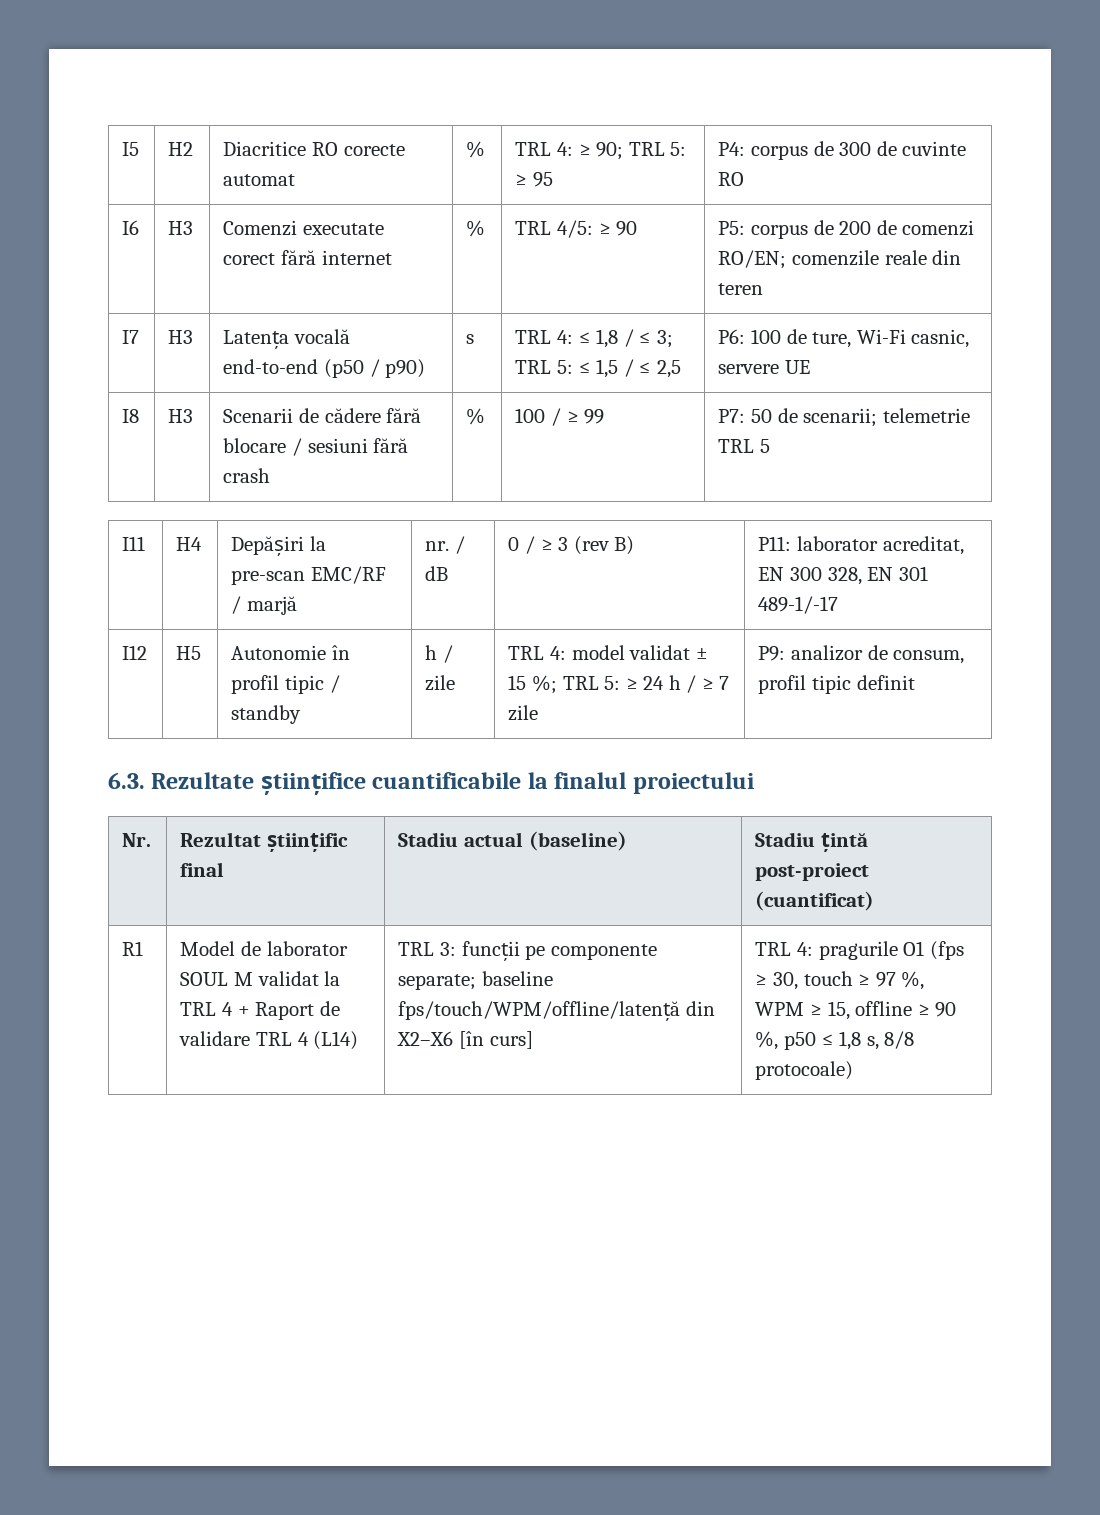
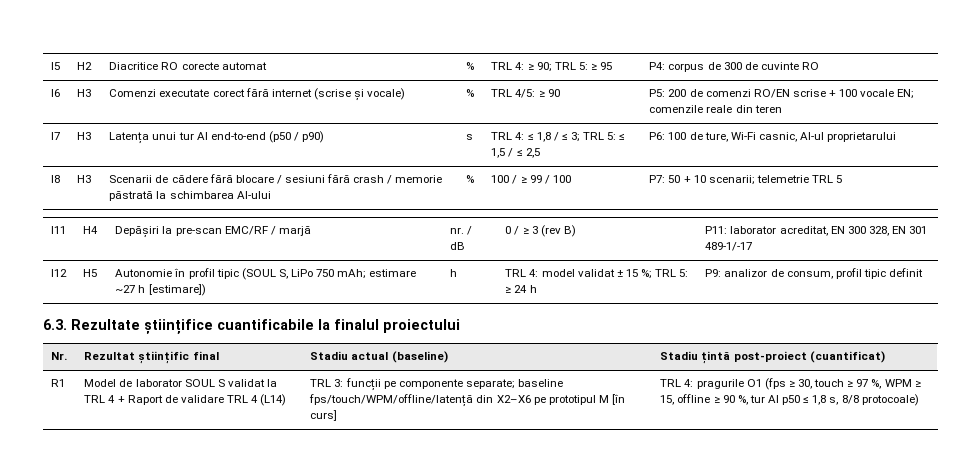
- I6 | H3 | Comenzi executate corect fără internet | % | TRL 4/5: ≥ 90 | P5: corpus de 200 de comenzi RO/EN; comenzile reale din teren
+ I6 | H3 | Comenzi executate corect fără internet (scrise și vocale) | % | TRL 4/5: ≥ 90 | P5: 200 de comenzi RO/EN scrise + 100 vocale EN; comenzile reale din teren
- I7 | H3 | Latența vocală end-to-end (p50 / p90) | s | TRL 4: ≤ 1,8 / ≤ 3; TRL 5: ≤ 1,5 / ≤ 2,5 | P6: 100 de ture, Wi-Fi casnic, servere UE
+ I7 | H3 | Latența unui tur AI end-to-end (p50 / p90) | s | TRL 4: ≤ 1,8 / ≤ 3; TRL 5: ≤ 1,5 / ≤ 2,5 | P6: 100 de ture, Wi-Fi casnic, AI-ul proprietarului
- I8 | H3 | Scenarii de cădere fără blocare / sesiuni fără crash | % | 100 / ≥ 99 | P7: 50 de scenarii; telemetrie TRL 5
+ I8 | H3 | Scenarii de cădere fără blocare / sesiuni fără crash / memorie păstrată la schimbarea AI-ului | % | 100 / ≥ 99 / 100 | P7: 50 + 10 scenarii; telemetrie TRL 5
- I12 | H5 | Autonomie în profil tipic / standby | h / zile | TRL 4: model validat ± 15 %; TRL 5: ≥ 24 h / ≥ 7 zile | P9: analizor de consum, profil tipic definit
+ I12 | H5 | Autonomie în profil tipic (SOUL S, LiPo 750 mAh; estimare ~27 h [estimare]) | h | TRL 4: model validat ± 15 %; TRL 5: ≥ 24 h | P9: analizor de consum, profil tipic definit
- Model de laborator SOUL M validat la TRL 4 + Raport de validare TRL 4 (L14)
+ Model de laborator SOUL S validat la TRL 4 + Raport de validare TRL 4 (L14)
- TRL 3: funcții pe componente separate; baseline fps/touch/WPM/offline/latență din X2–X6 [în curs]
+ TRL 3: funcții pe componente separate; baseline fps/touch/WPM/offline/latență din X2–X6 pe prototipul M [în curs]
- TRL 4: pragurile O1 (fps ≥ 30, touch ≥ 97 %, WPM ≥ 15, offline ≥ 90 %, p50 ≤ 1,8 s, 8/8 protocoale)
+ TRL 4: pragurile O1 (fps ≥ 30, touch ≥ 97 %, WPM ≥ 15, offline ≥ 90 %, tur AI p50 ≤ 1,8 s, 8/8 protocoale)

